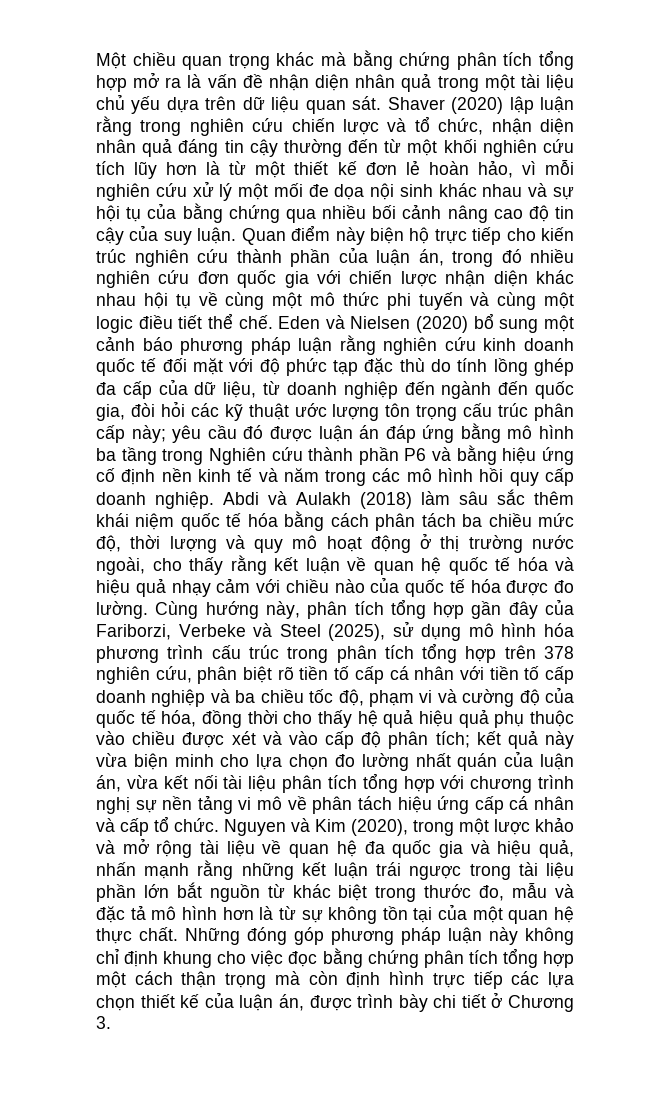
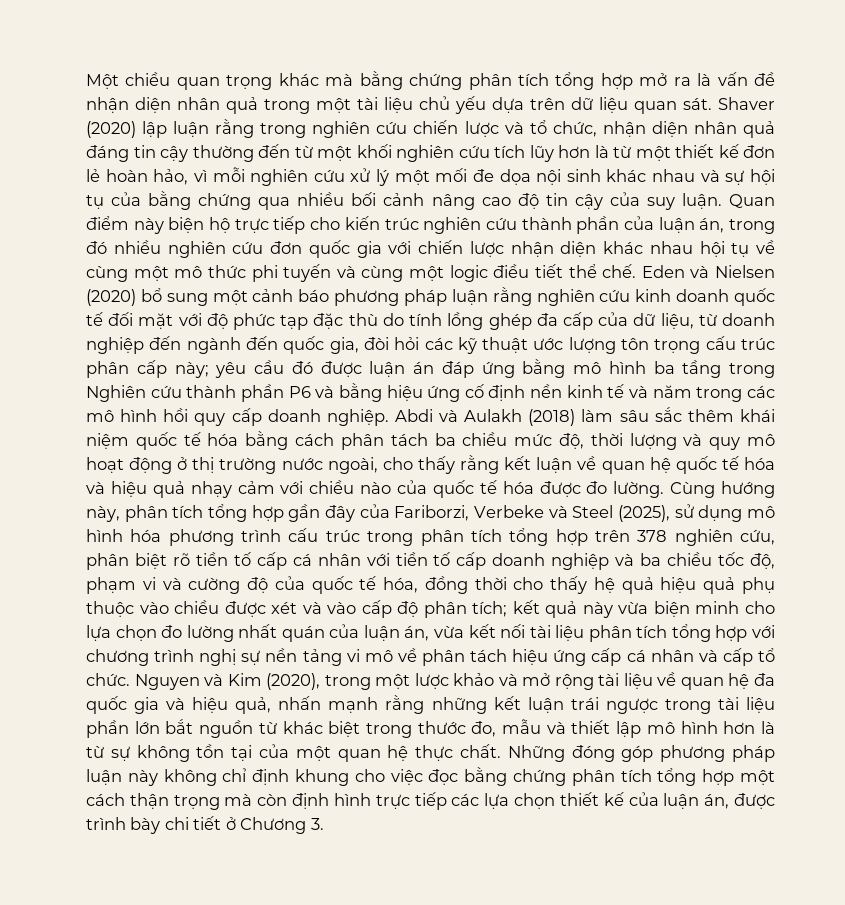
- Nguyen và Kim (2020), trong một lược khảo và mở rộng tài liệu về quan hệ đa quốc gia và hiệu quả, nhấn mạnh rằng những kết luận trái ngược trong tài liệu phần lớn bắt nguồn từ khác biệt trong thước đo, mẫu và đặc tả mô hình hơn là từ sự không tồn tại của một quan hệ thực chất.
+ Nguyen và Kim (2020), trong một lược khảo và mở rộng tài liệu về quan hệ đa quốc gia và hiệu quả, nhấn mạnh rằng những kết luận trái ngược trong tài liệu phần lớn bắt nguồn từ khác biệt trong thước đo, mẫu và thiết lập mô hình hơn là từ sự không tồn tại của một quan hệ thực chất.

